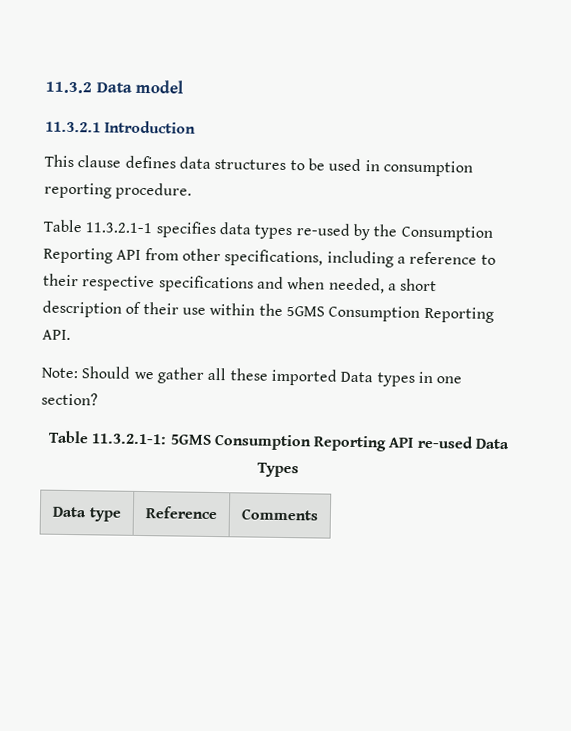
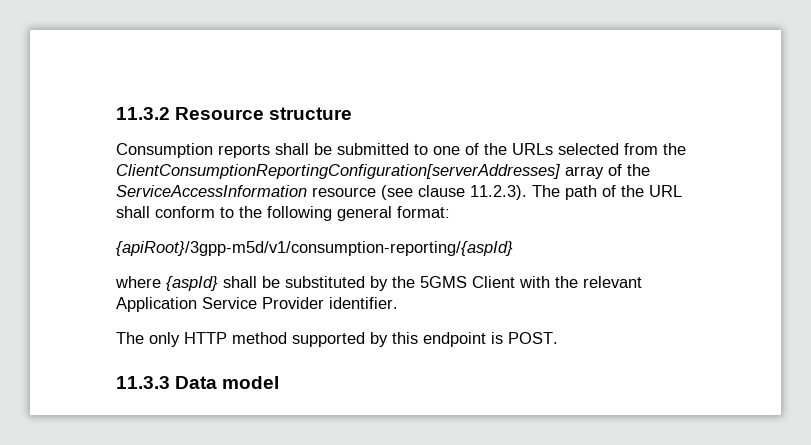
- 11.3.2 Data model
- 11.3.2.1 Introduction
- This clause defines data structures to be used in consumption reporting procedure.
- Table 11.3.2.1-1 specifies data types re-used by the Consumption Reporting API from other specifications, including a reference to their respective specifications and when needed, a short description of their use within the 5GMS Consumption Reporting API.
- Note: Should we gather all these imported Data types in one section?
- Table 11.3.2.1-1: 5GMS Consumption Reporting API re-used Data Types
- Data type | Reference | Comments
+ 11.3.2 Resource structure
+ Consumption reports shall be submitted to one of the URLs selected from the ClientConsumptionReportingConfiguration[serverAddresses] array of the ServiceAccessInformation resource (see clause 11.2.3). The path of the URL shall conform to the following general format:
+ {apiRoot}/3gpp-m5d/v1/consumption-reporting/{aspId}
+ where {aspId} shall be substituted by the 5GMS Client with the relevant Application Service Provider identifier.
+ The only HTTP method supported by this endpoint is POST.
+ 11.3.3 Data model

